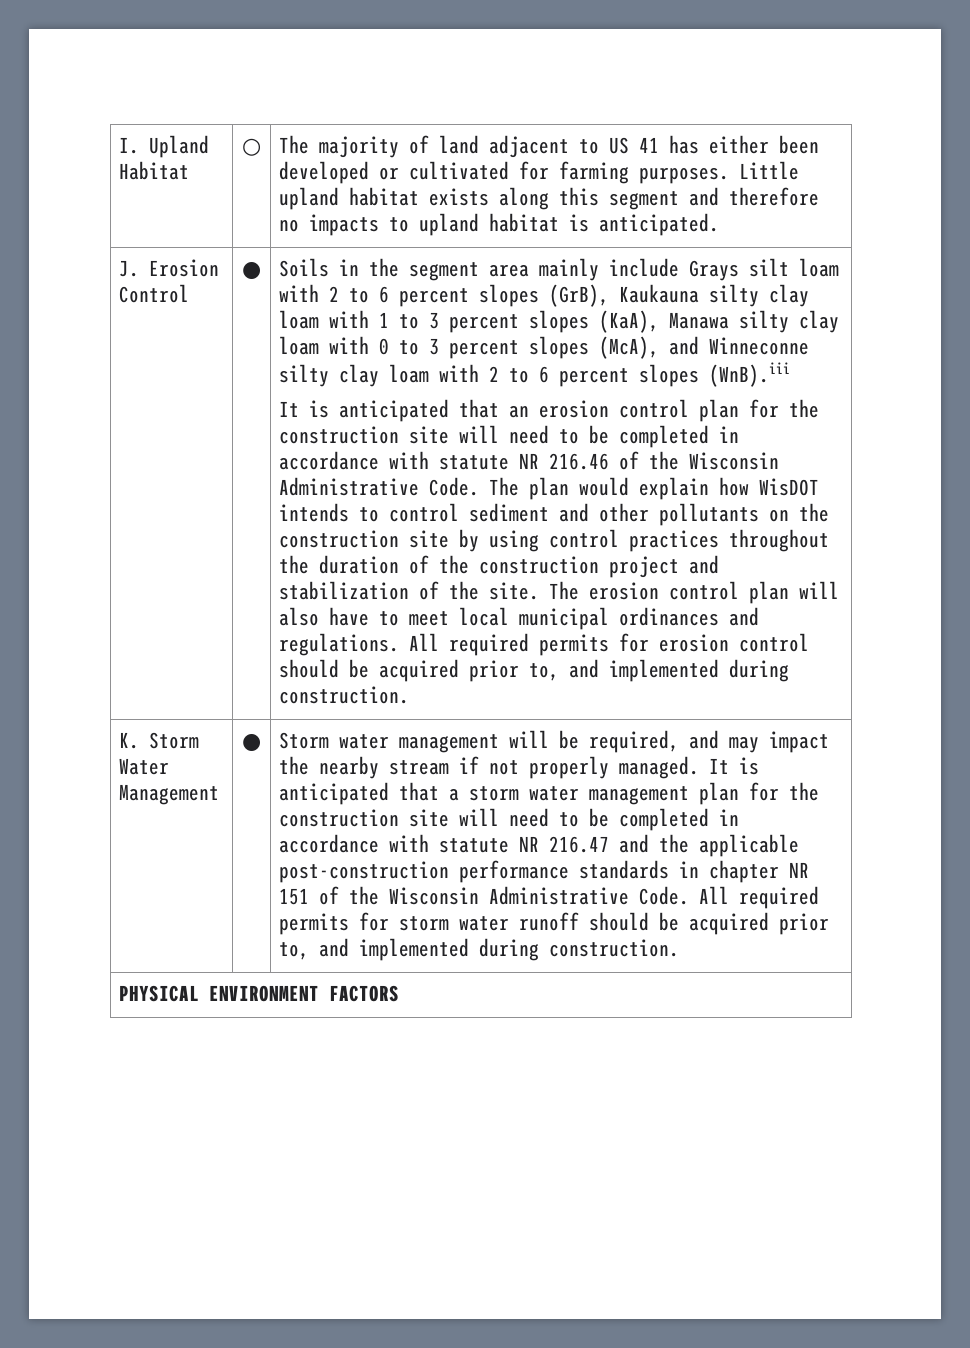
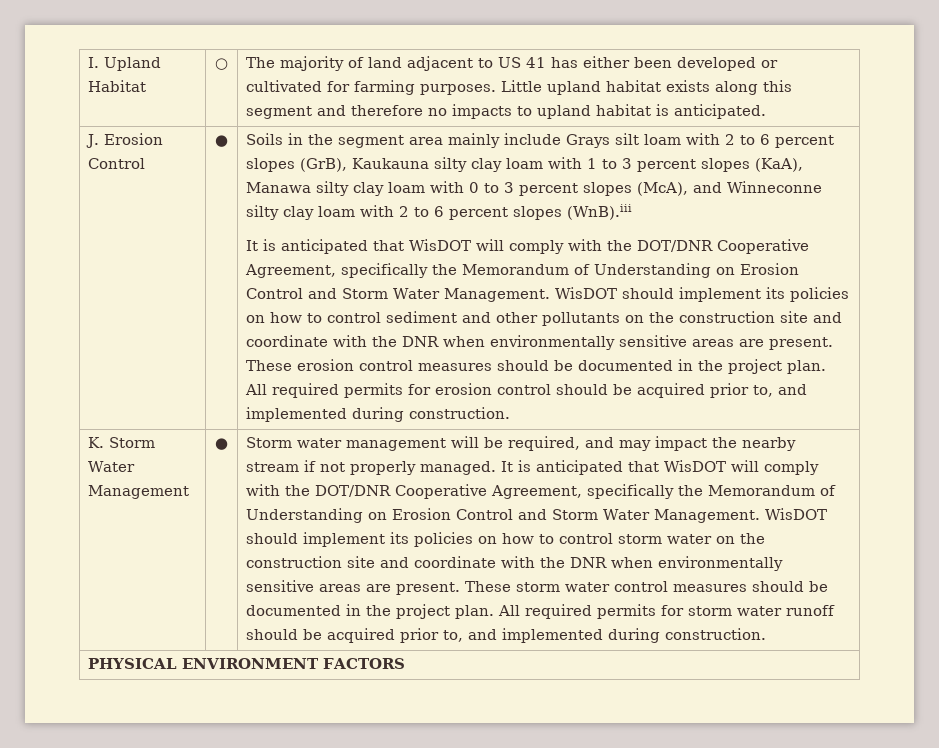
- It is anticipated that an erosion control plan for the construction site will need to be completed in accordance with statute NR 216.46 of the Wisconsin Administrative Code. The plan would explain how WisDOT intends to control sediment and other pollutants on the construction site by using control practices throughout the duration of the construction project and stabilization of the site. The erosion control plan will also have to meet local municipal ordinances and regulations.
+ It is anticipated that WisDOT will comply with the DOT/DNR Cooperative Agreement, specifically the Memorandum of Understanding on Erosion Control and Storm Water Management. WisDOT should implement its policies on how to control sediment and other pollutants on the construction site and coordinate with the DNR when environmentally sensitive areas are present. These erosion control measures should be documented in the project plan.
- It is anticipated that a storm water management plan for the construction site will need to be completed in accordance with statute NR 216.47 and the applicable post-construction performance standards in chapter NR 151 of the Wisconsin Administrative Code.
+ It is anticipated that WisDOT will comply with the DOT/DNR Cooperative Agreement, specifically the Memorandum of Understanding on Erosion Control and Storm Water Management. WisDOT should implement its policies on how to control storm water on the construction site and coordinate with the DNR when environmentally sensitive areas are present. These storm water control measures should be documented in the project plan.

